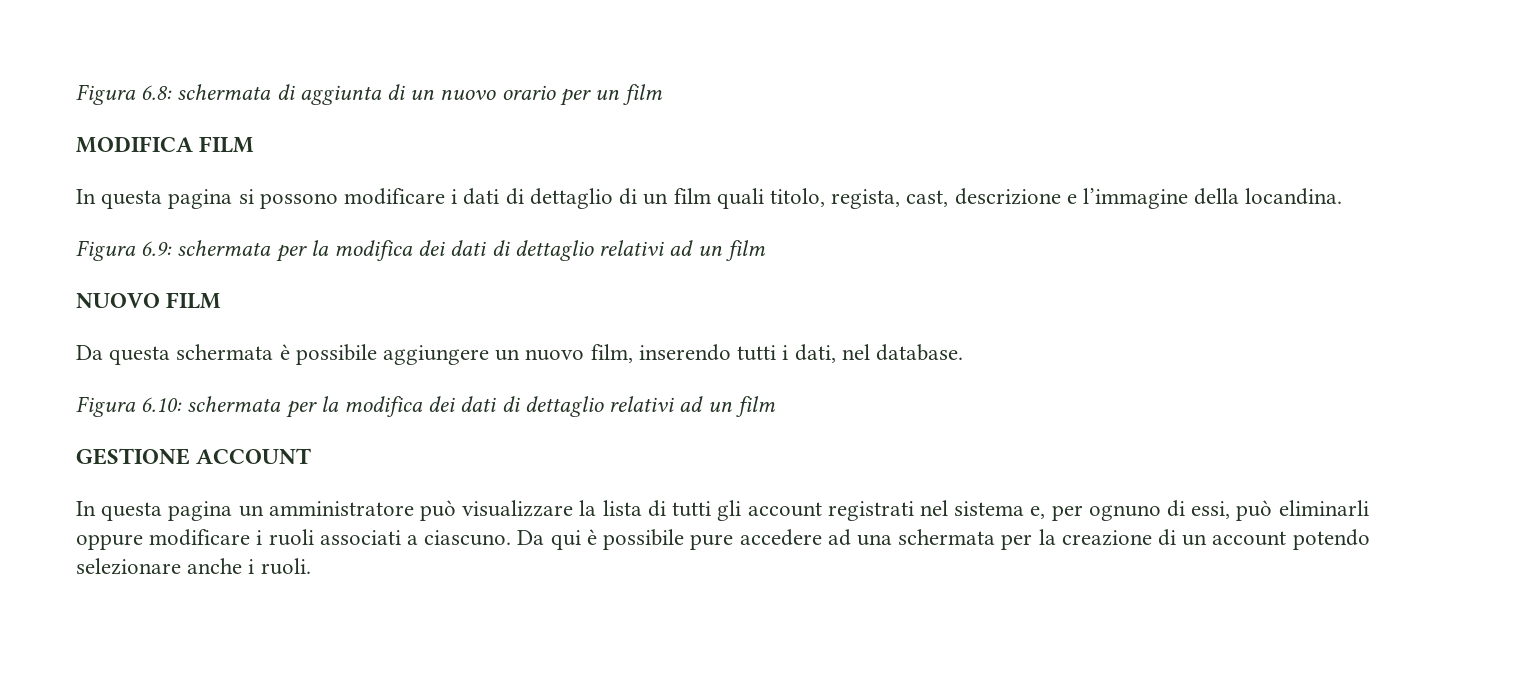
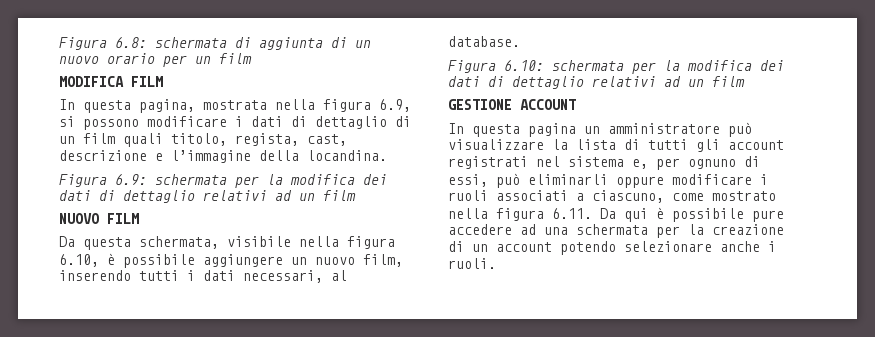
- In questa pagina si possono modificare i dati di dettaglio di un film quali titolo, regista, cast, descrizione e l’immagine della locandina.
+ In questa pagina, mostrata nella figura 6.9, si possono modificare i dati di dettaglio di un film quali titolo, regista, cast, descrizione e l’immagine della locandina.
- Da questa schermata è possibile aggiungere un nuovo film, inserendo tutti i dati, nel database.
+ Da questa schermata, visibile nella figura 6.10, è possibile aggiungere un nuovo film, inserendo tutti i dati necessari, al database.
- In questa pagina un amministratore può visualizzare la lista di tutti gli account registrati nel sistema e, per ognuno di essi, può eliminarli oppure modificare i ruoli associati a ciascuno. Da qui è possibile pure accedere ad una schermata per la creazione di un account potendo selezionare anche i ruoli.
+ In questa pagina un amministratore può visualizzare la lista di tutti gli account registrati nel sistema e, per ognuno di essi, può eliminarli oppure modificare i ruoli associati a ciascuno, come mostrato nella figura 6.11. Da qui è possibile pure accedere ad una schermata per la creazione di un account potendo selezionare anche i ruoli.

